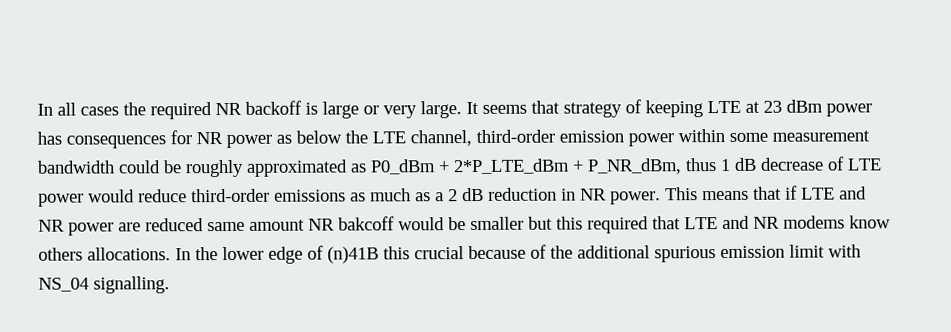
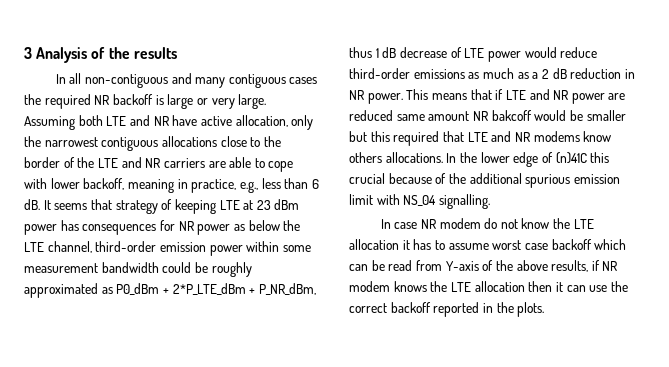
- In all cases the required NR backoff is large or very large.
+ 3 Analysis of the results
+ In all non-contiguous and many contiguous cases the required NR backoff is large or very large.
+ Assuming both LTE and NR have active allocation, only the narrowest contiguous allocations close to the border of the LTE and NR carriers are able to cope with lower backoff, meaning in practice, e.g., less than 6 dB.
- In the lower edge of (n)41B this crucial because of the additional spurious emission limit with NS_04 signalling.
+ In the lower edge of (n)41C this crucial because of the additional spurious emission limit with NS_04 signalling.
+ In case NR modem do not know the LTE allocation it has to assume worst case backoff which can be read from Y-axis of the above results, if NR modem knows the LTE allocation then it can use the correct backoff reported in the plots.

